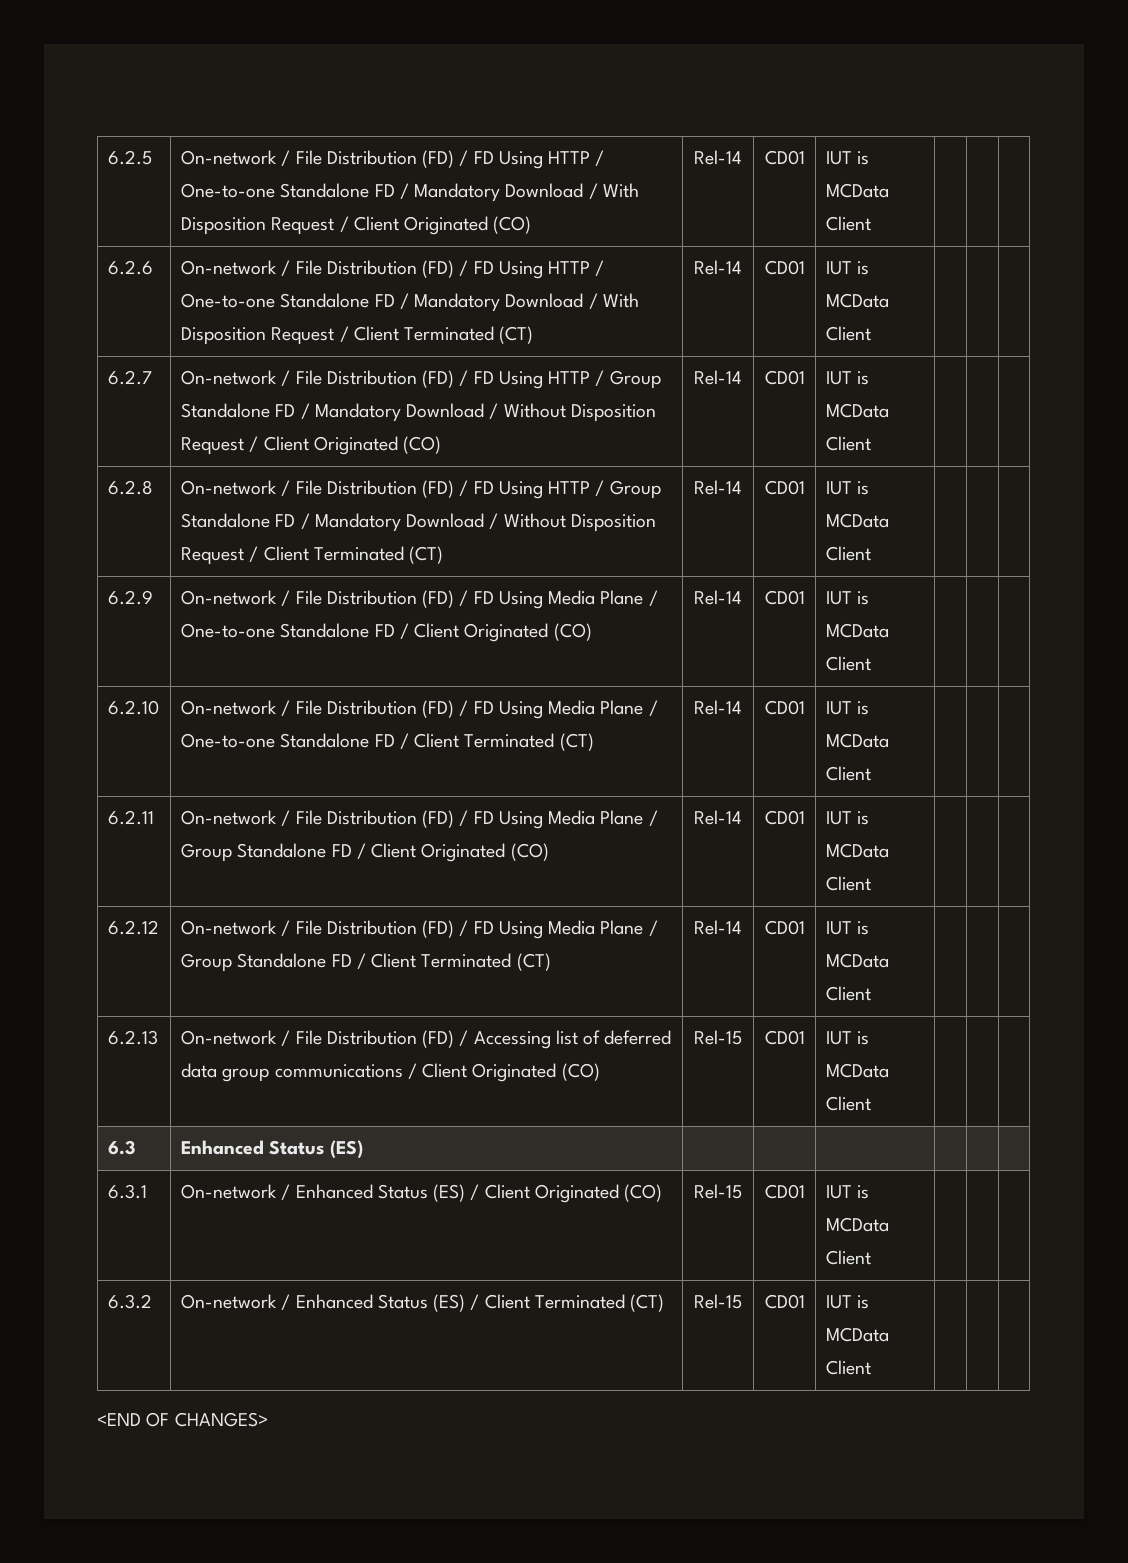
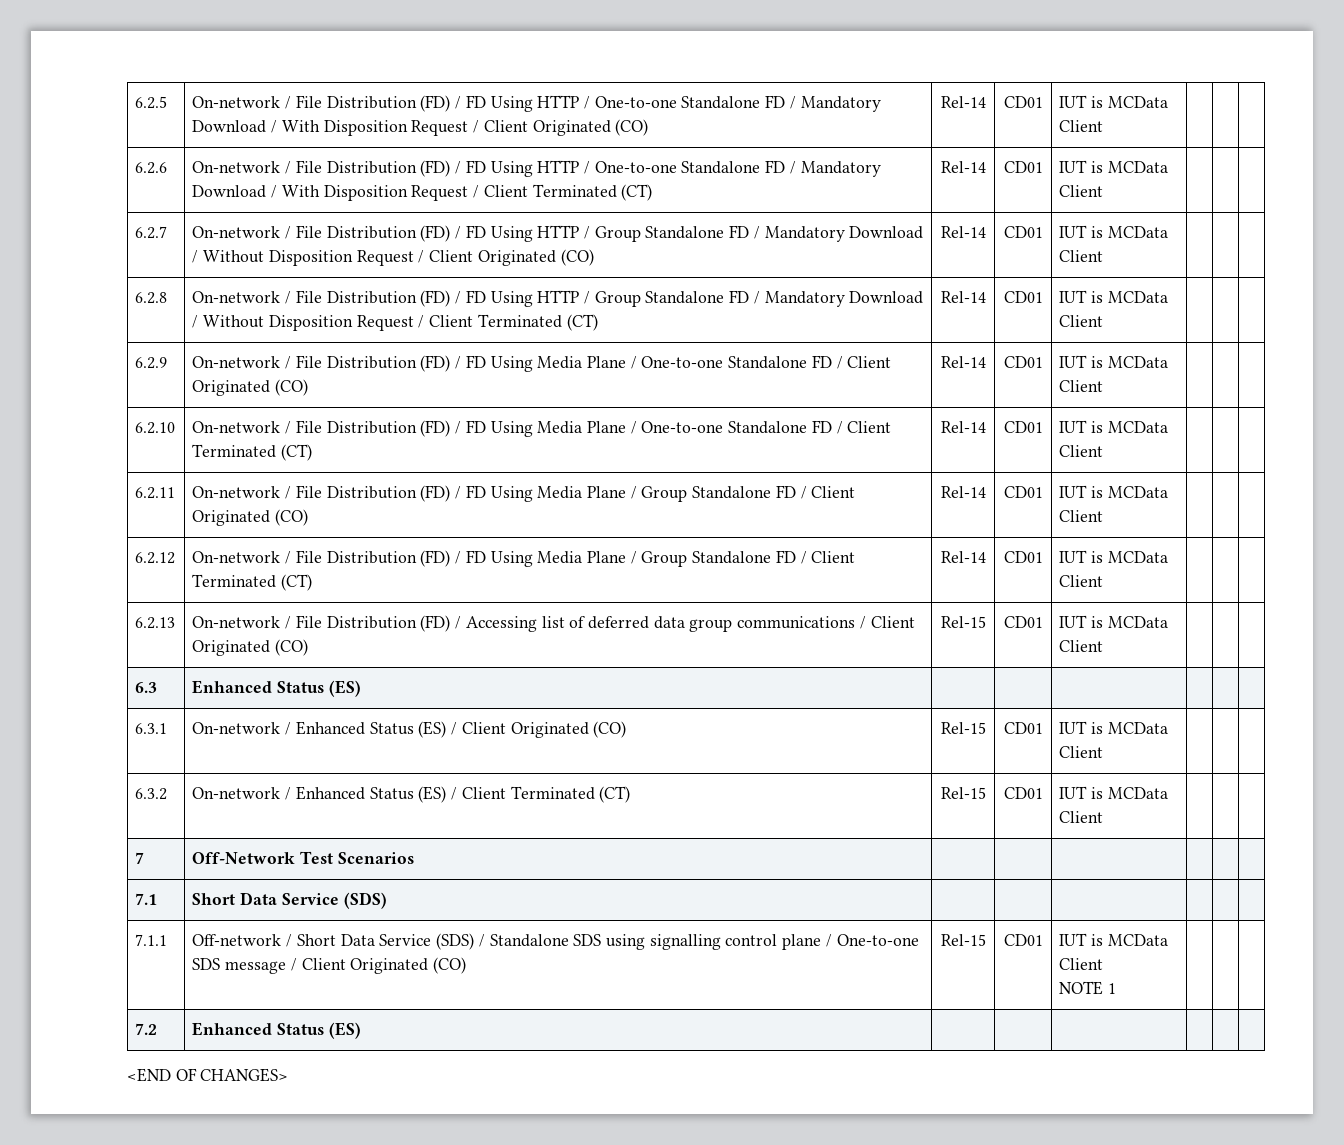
+ 7 | Off-Network Test Scenarios | | | | | |
+ 7.1 | Short Data Service (SDS) | | | | | |
+ 7.1.1 | Off-network / Short Data Service (SDS) / Standalone SDS using signalling control plane / One-to-one SDS message / Client Originated (CO) | Rel-15 | CD01 | IUT is MCData Client
+ NOTE 1 | | |
+ 7.2 | Enhanced Status (ES) | | | | | |

